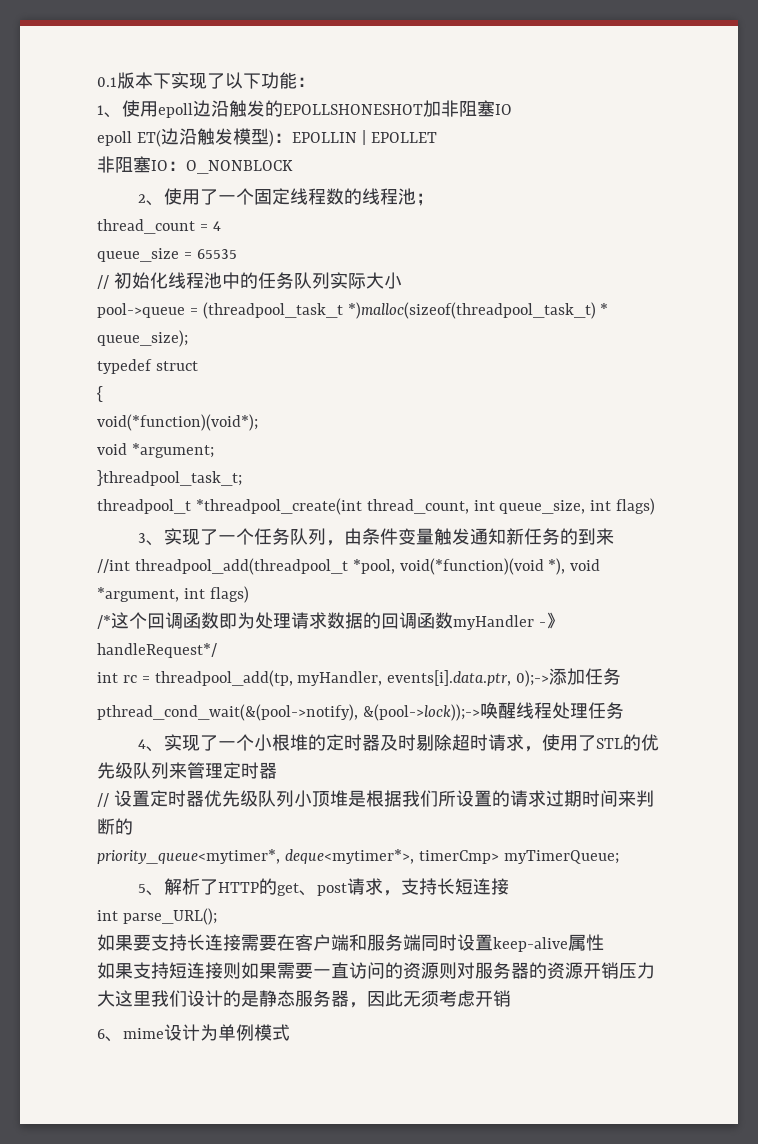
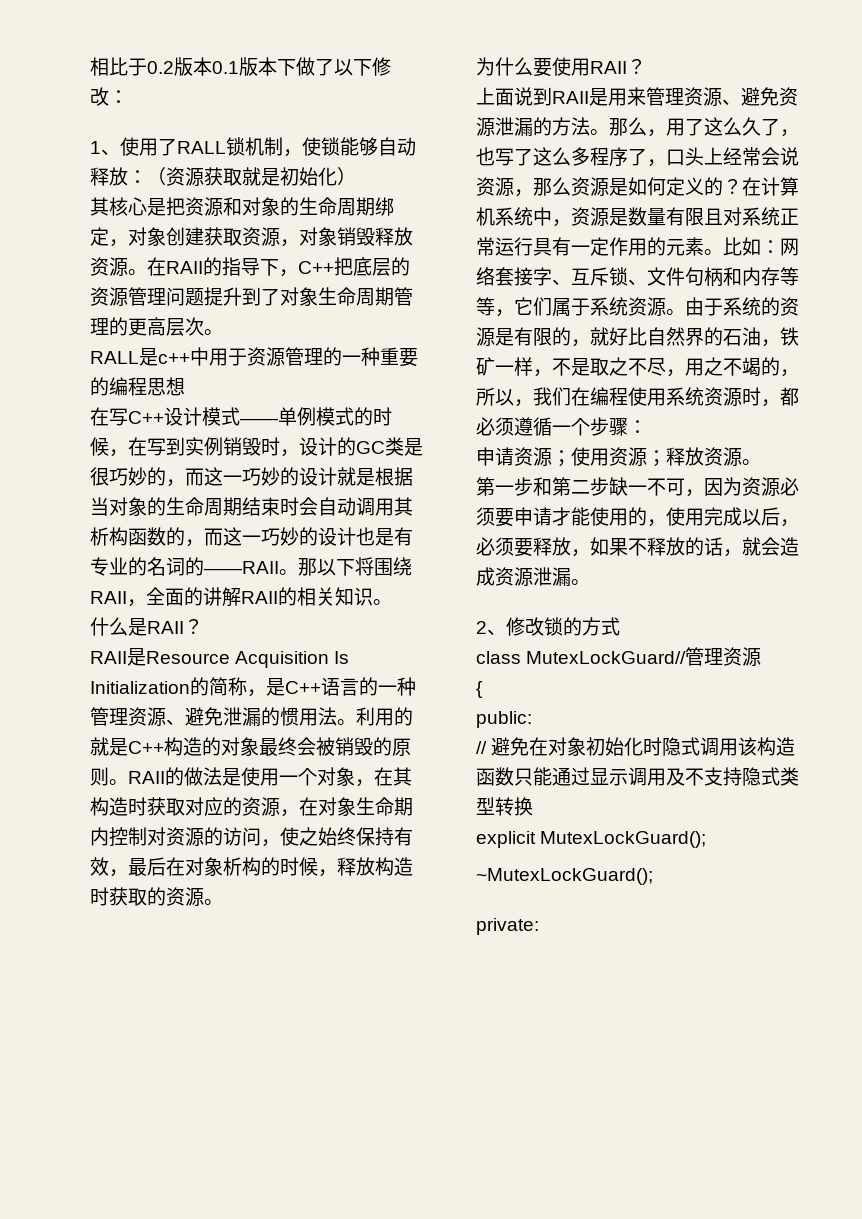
- 0.1版本下实现了以下功能：
- 1、使用epoll边沿触发的EPOLLSHONESHOT加非阻塞IO
- epoll ET(边沿触发模型)：EPOLLIN | EPOLLET
- 非阻塞IO：O_NONBLOCK
- 2、使用了一个固定线程数的线程池；
- thread_count = 4
- queue_size = 65535
- // 初始化线程池中的任务队列实际大小
- pool->queue = (threadpool_task_t *)malloc(sizeof(threadpool_task_t) * queue_size);
- typedef struct
+ 相比于0.2版本0.1版本下做了以下修改：
+ 1、使用了RALL锁机制，使锁能够自动释放：（资源获取就是初始化）
+ 其核心是把资源和对象的生命周期绑定，对象创建获取资源，对象销毁释放资源。在RAII的指导下，C++把底层的资源管理问题提升到了对象生命周期管理的更高层次。
+ RALL是c++中用于资源管理的一种重要的编程思想
+ 在写C++设计模式——单例模式的时候，在写到实例销毁时，设计的GC类是很巧妙的，而这一巧妙的设计就是根据当对象的生命周期结束时会自动调用其析构函数的，而这一巧妙的设计也是有专业的名词的——RAII。那以下将围绕RAII，全面的讲解RAII的相关知识。
+ 什么是RAII？
+ RAII是Resource Acquisition Is Initialization的简称，是C++语言的一种管理资源、避免泄漏的惯用法。利用的就是C++构造的对象最终会被销毁的原则。RAII的做法是使用一个对象，在其构造时获取对应的资源，在对象生命期内控制对资源的访问，使之始终保持有效，最后在对象析构的时候，释放构造时获取的资源。
+ 为什么要使用RAII？
+ 上面说到RAII是用来管理资源、避免资源泄漏的方法。那么，用了这么久了，也写了这么多程序了，口头上经常会说资源，那么资源是如何定义的？在计算机系统中，资源是数量有限且对系统正常运行具有一定作用的元素。比如：网络套接字、互斥锁、文件句柄和内存等等，它们属于系统资源。由于系统的资源是有限的，就好比自然界的石油，铁矿一样，不是取之不尽，用之不竭的，所以，我们在编程使用系统资源时，都必须遵循一个步骤：
+ 申请资源；使用资源；释放资源。
+ 第一步和第二步缺一不可，因为资源必须要申请才能使用的，使用完成以后，必须要释放，如果不释放的话，就会造成资源泄漏。
+ 2、修改锁的方式
+ class MutexLockGuard//管理资源
  {
- void(*function)(void*);
- void *argument;
- }threadpool_task_t;
- threadpool_t *threadpool_create(int thread_count, int queue_size, int flags)
- 3、实现了一个任务队列，由条件变量触发通知新任务的到来
- //int threadpool_add(threadpool_t *pool, void(*function)(void *), void *argument, int flags)
- /*这个回调函数即为处理请求数据的回调函数myHandler -》handleRequest*/
- int rc = threadpool_add(tp, myHandler, events[i].data.ptr, 0);->添加任务
- pthread_cond_wait(&(pool->notify), &(pool->lock));->唤醒线程处理任务
- 4、实现了一个小根堆的定时器及时剔除超时请求，使用了STL的优先级队列来管理定时器
- // 设置定时器优先级队列小顶堆是根据我们所设置的请求过期时间来判断的
- priority_queue<mytimer*, deque<mytimer*>, timerCmp> myTimerQueue;
- 5、解析了HTTP的get、post请求，支持长短连接
- int parse_URL();
- 如果要支持长连接需要在客户端和服务端同时设置keep-alive属性
- 如果支持短连接则如果需要一直访问的资源则对服务器的资源开销压力大这里我们设计的是静态服务器，因此无须考虑开销
- 6、mime设计为单例模式
+ public:
+ // 避免在对象初始化时隐式调用该构造函数只能通过显示调用及不支持隐式类型转换
+ explicit MutexLockGuard();
+ ~MutexLockGuard();
+ private:

